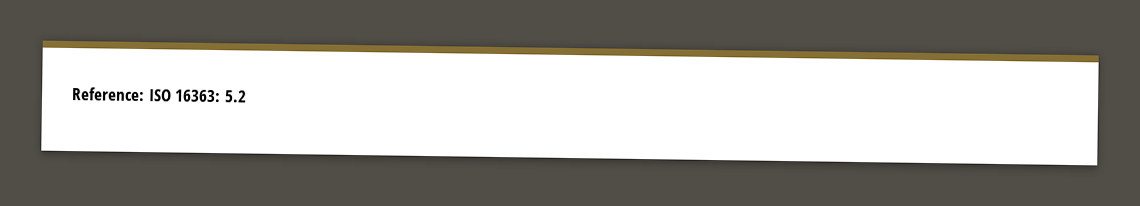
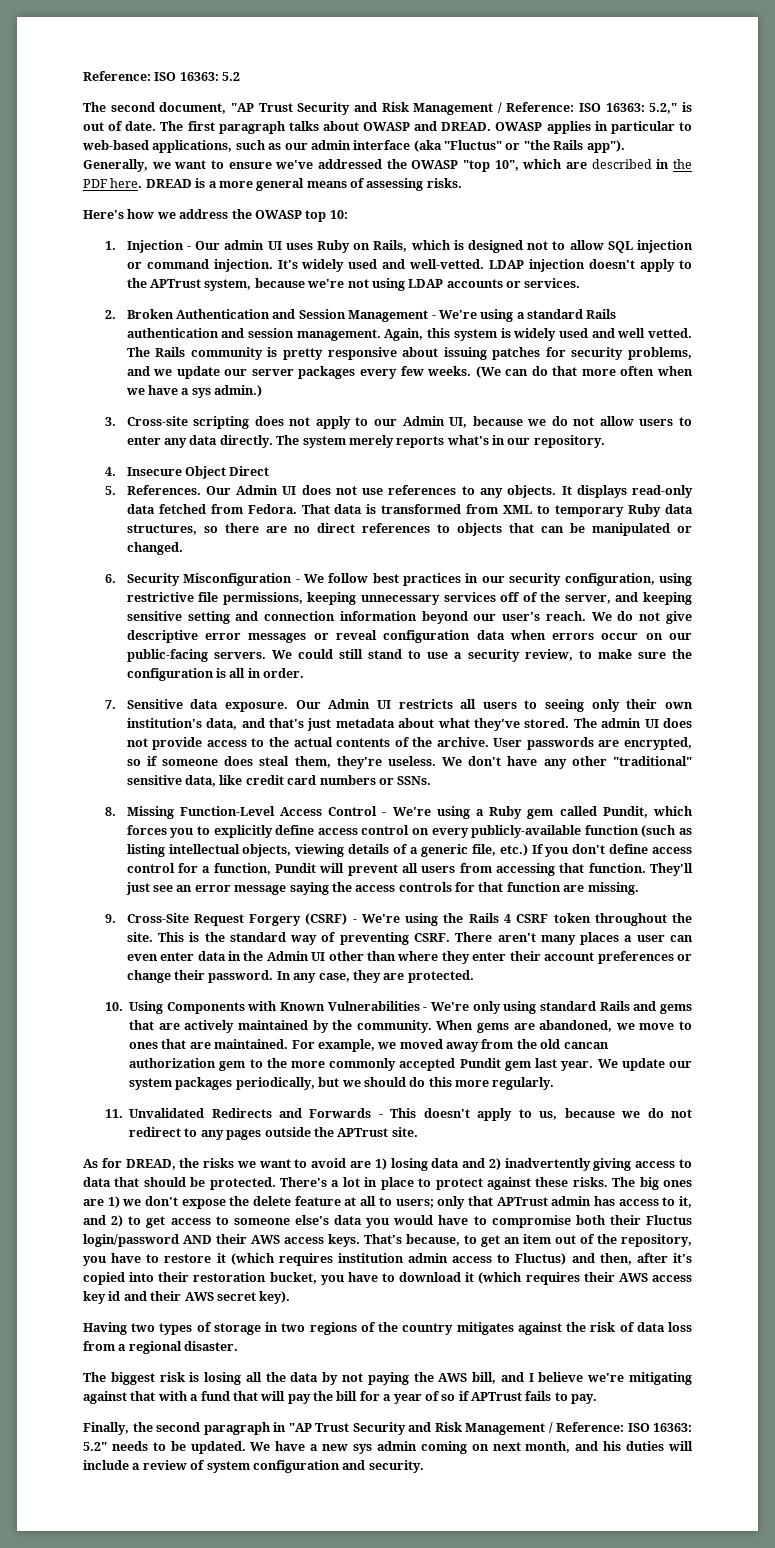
+ The second document, "AP Trust Security and Risk Management / Reference: ISO 16363: 5.2," is out of date. The first paragraph talks about OWASP and DREAD. OWASP applies in particular to web-based applications, such as our admin interface (aka "Fluctus" or "the Rails app"). Generally, we want to ensure we've addressed the OWASP "top 10", which are described in the PDF here. DREAD is a more general means of assessing risks.
+ Here's how we address the OWASP top 10:
+ 1. Injection - Our admin UI uses Ruby on Rails, which is designed not to allow SQL injection or command injection. It's widely used and well-vetted. LDAP injection doesn't apply to the APTrust system, because we're not using LDAP accounts or services.
+ 2. Broken Authentication and Session Management - We're using a standard Rails authentication and session management. Again, this system is widely used and well vetted. The Rails community is pretty responsive about issuing patches for security problems, and we update our server packages every few weeks. (We can do that more often when we have a sys admin.)
+ 3. Cross-site scripting does not apply to our Admin UI, because we do not allow users to enter any data directly. The system merely reports what's in our repository.
+ 4. Insecure Object Direct
+ 5. References. Our Admin UI does not use references to any objects. It displays read-only data fetched from Fedora. That data is transformed from XML to temporary Ruby data structures, so there are no direct references to objects that can be manipulated or changed.
+ 6. Security Misconfiguration - We follow best practices in our security configuration, using restrictive file permissions, keeping unnecessary services off of the server, and keeping sensitive setting and connection information beyond our user's reach. We do not give descriptive error messages or reveal configuration data when errors occur on our public-facing servers. We could still stand to use a security review, to make sure the configuration is all in order.
+ 7. Sensitive data exposure. Our Admin UI restricts all users to seeing only their own institution's data, and that's just metadata about what they've stored. The admin UI does not provide access to the actual contents of the archive. User passwords are encrypted, so if someone does steal them, they're useless. We don't have any other "traditional" sensitive data, like credit card numbers or SSNs.
+ 8. Missing Function-Level Access Control - We're using a Ruby gem called Pundit, which forces you to explicitly define access control on every publicly-available function (such as listing intellectual objects, viewing details of a generic file, etc.) If you don't define access control for a function, Pundit will prevent all users from accessing that function. They'll just see an error message saying the access controls for that function are missing.
+ 9. Cross-Site Request Forgery (CSRF) - We're using the Rails 4 CSRF token throughout the site. This is the standard way of preventing CSRF. There aren't many places a user can even enter data in the Admin UI other than where they enter their account preferences or change their password. In any case, they are protected.
+ 10. Using Components with Known Vulnerabilities - We're only using standard Rails and gems that are actively maintained by the community. When gems are abandoned, we move to ones that are maintained. For example, we moved away from the old cancan authorization gem to the more commonly accepted Pundit gem last year. We update our system packages periodically, but we should do this more regularly.
+ 11. Unvalidated Redirects and Forwards - This doesn't apply to us, because we do not redirect to any pages outside the APTrust site.
+ As for DREAD, the risks we want to avoid are 1) losing data and 2) inadvertently giving access to data that should be protected. There's a lot in place to protect against these risks. The big ones are 1) we don't expose the delete feature at all to users; only that APTrust admin has access to it, and 2) to get access to someone else's data you would have to compromise both their Fluctus login/password AND their AWS access keys. That's because, to get an item out of the repository, you have to restore it (which requires institution admin access to Fluctus) and then, after it's copied into their restoration bucket, you have to download it (which requires their AWS access key id and their AWS secret key).
+ Having two types of storage in two regions of the country mitigates against the risk of data loss from a regional disaster.
+ The biggest risk is losing all the data by not paying the AWS bill, and I believe we're mitigating against that with a fund that will pay the bill for a year of so if APTrust fails to pay.
+ Finally, the second paragraph in "AP Trust Security and Risk Management / Reference: ISO 16363: 5.2" needs to be updated. We have a new sys admin coming on next month, and his duties will include a review of system configuration and security.

